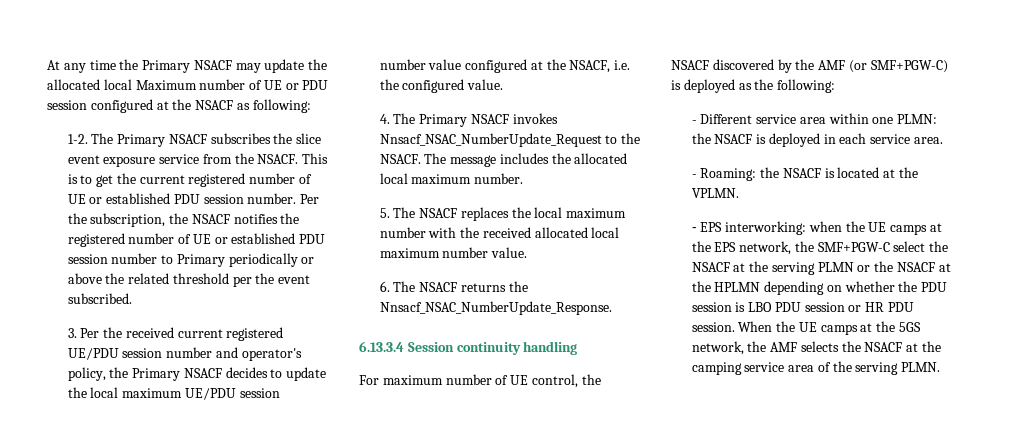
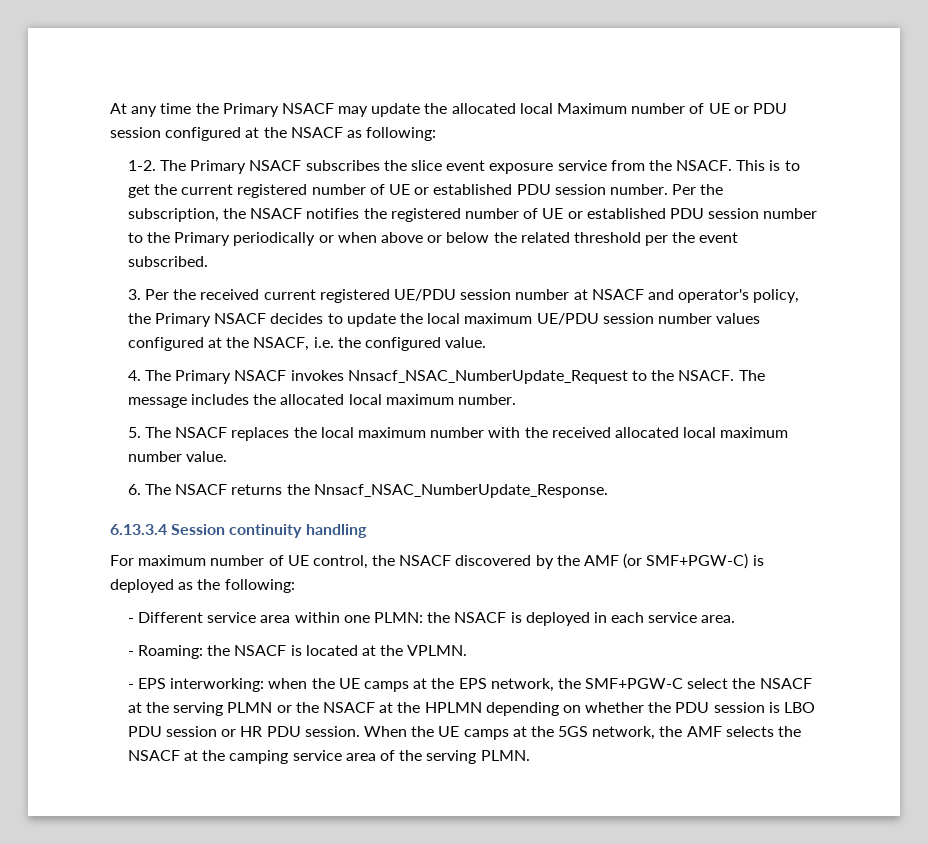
- Per the subscription, the NSACF notifies the registered number of UE or established PDU session number to Primary periodically or above the related threshold per the event subscribed.
+ Per the subscription, the NSACF notifies the registered number of UE or established PDU session number to the Primary periodically or when above or below the related threshold per the event subscribed.
- 3. Per the received current registered UE/PDU session number and operator's policy, the Primary NSACF decides to update the local maximum UE/PDU session number value configured at the NSACF, i.e. the configured value.
+ 3. Per the received current registered UE/PDU session number at NSACF and operator's policy, the Primary NSACF decides to update the local maximum UE/PDU session number values configured at the NSACF, i.e. the configured value.

